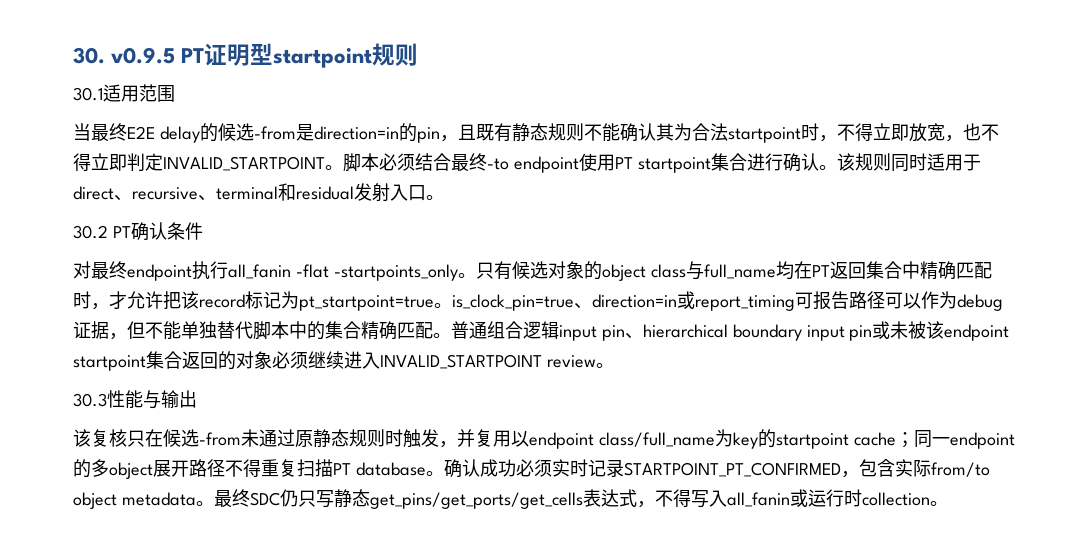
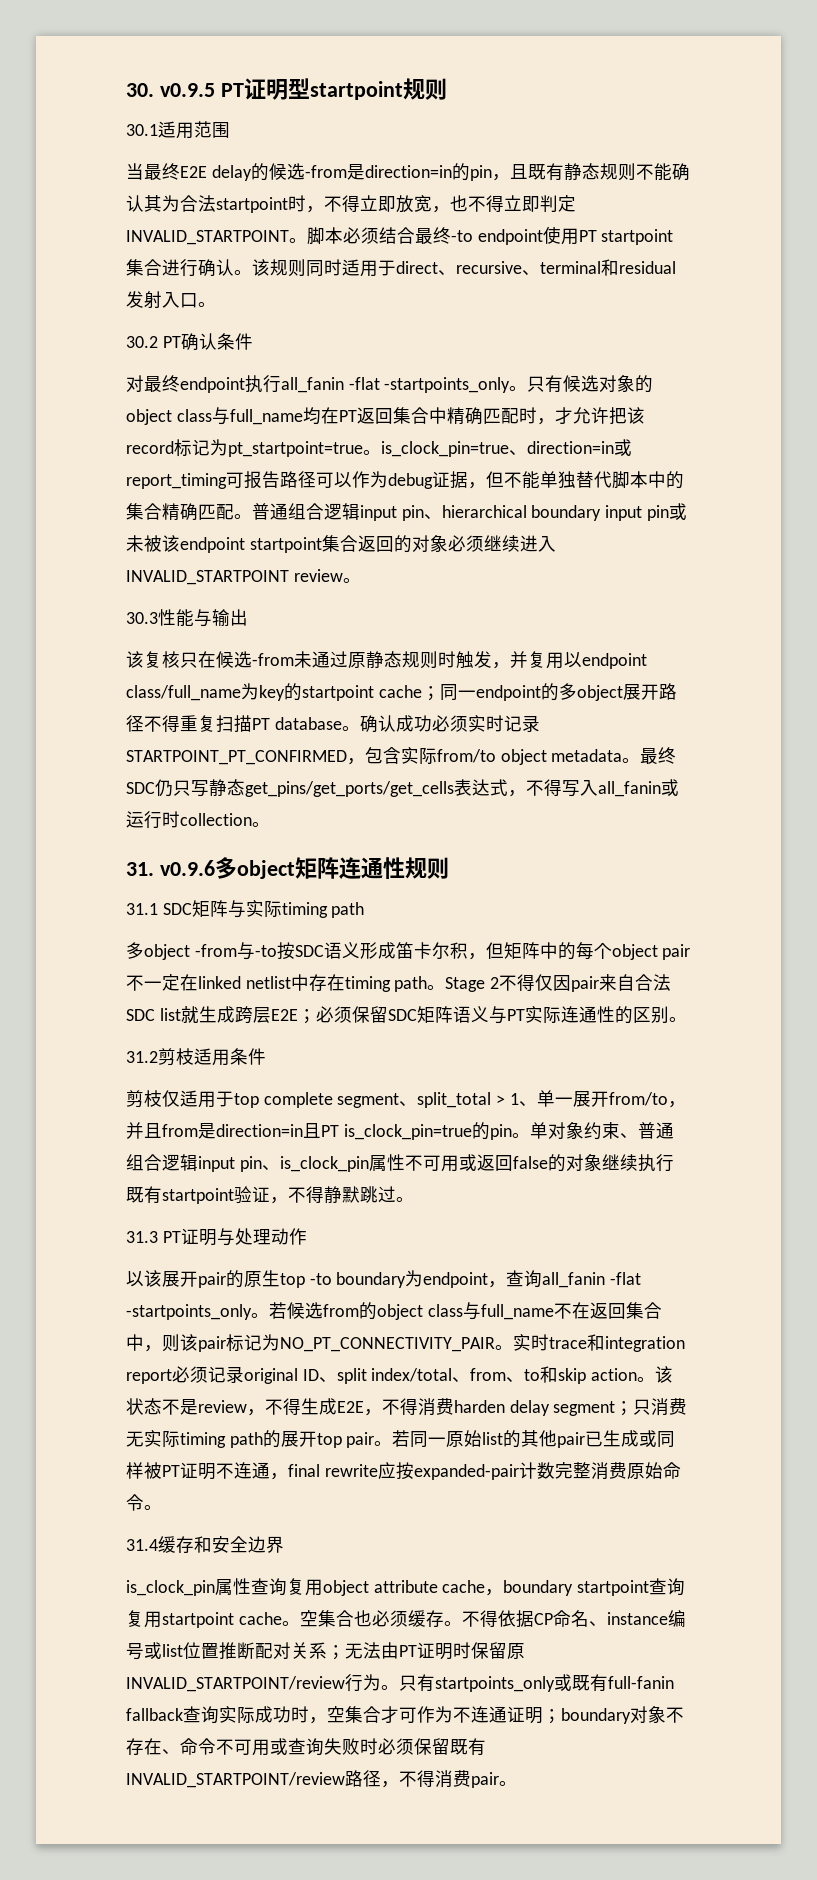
+ 31. v0.9.6多object矩阵连通性规则
+ 31.1 SDC矩阵与实际timing path
+ 多object -from与-to按SDC语义形成笛卡尔积，但矩阵中的每个object pair不一定在linked netlist中存在timing path。Stage 2不得仅因pair来自合法SDC list就生成跨层E2E；必须保留SDC矩阵语义与PT实际连通性的区别。
+ 31.2剪枝适用条件
+ 剪枝仅适用于top complete segment、split_total > 1、单一展开from/to，并且from是direction=in且PT is_clock_pin=true的pin。单对象约束、普通组合逻辑input pin、is_clock_pin属性不可用或返回false的对象继续执行既有startpoint验证，不得静默跳过。
+ 31.3 PT证明与处理动作
+ 以该展开pair的原生top -to boundary为endpoint，查询all_fanin -flat -startpoints_only。若候选from的object class与full_name不在返回集合中，则该pair标记为NO_PT_CONNECTIVITY_PAIR。实时trace和integration report必须记录original ID、split index/total、from、to和skip action。该状态不是review，不得生成E2E，不得消费harden delay segment；只消费无实际timing path的展开top pair。若同一原始list的其他pair已生成或同样被PT证明不连通，final rewrite应按expanded-pair计数完整消费原始命令。
+ 31.4缓存和安全边界
+ is_clock_pin属性查询复用object attribute cache，boundary startpoint查询复用startpoint cache。空集合也必须缓存。不得依据CP命名、instance编号或list位置推断配对关系；无法由PT证明时保留原INVALID_STARTPOINT/review行为。只有startpoints_only或既有full-fanin fallback查询实际成功时，空集合才可作为不连通证明；boundary对象不存在、命令不可用或查询失败时必须保留既有INVALID_STARTPOINT/review路径，不得消费pair。

